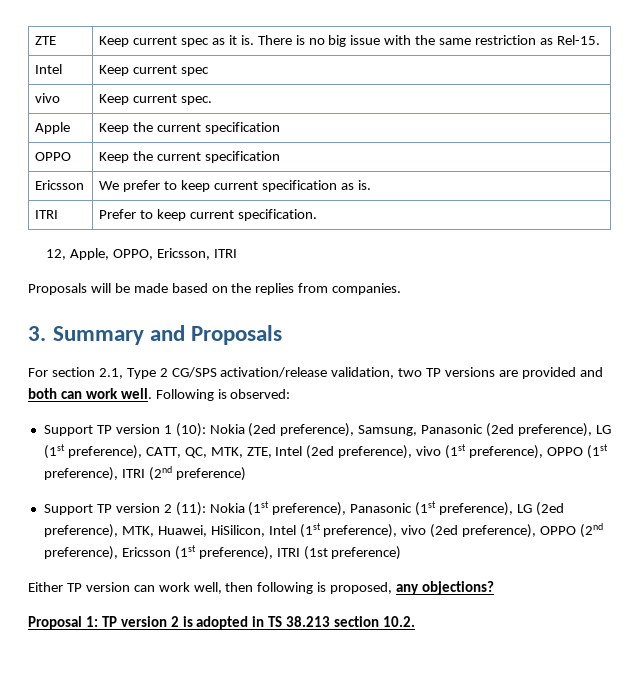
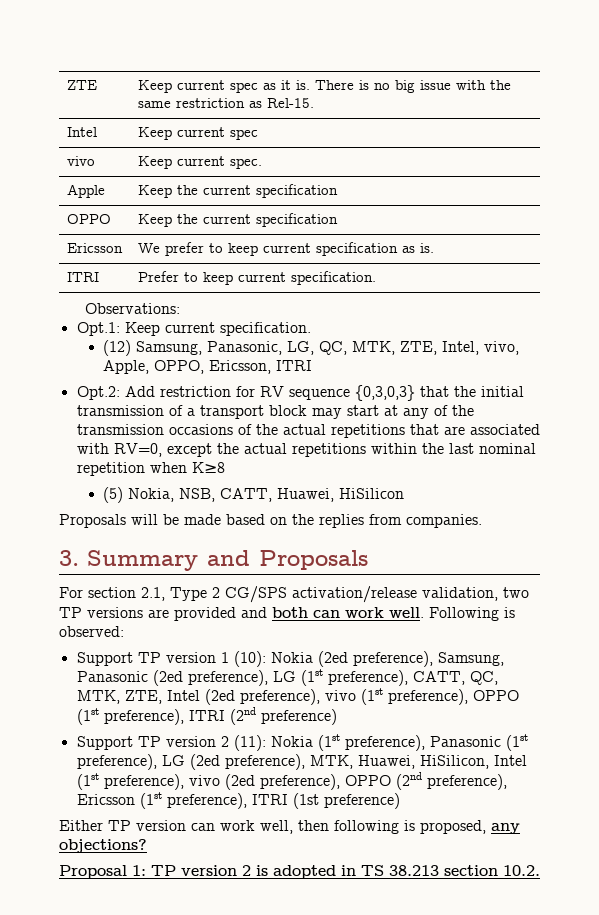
- 12, Apple, OPPO, Ericsson, ITRI
+ Observations:
+ Opt.1: Keep current specification.
+ (12) Samsung, Panasonic, LG, QC, MTK, ZTE, Intel, vivo, Apple, OPPO, Ericsson, ITRI
+ Opt.2: Add restriction for RV sequence {0,3,0,3} that the initial transmission of a transport block may start at any of the transmission occasions of the actual repetitions that are associated with RV=0, except the actual repetitions within the last nominal repetition when K≥8
+ (5) Nokia, NSB, CATT, Huawei, HiSilicon

